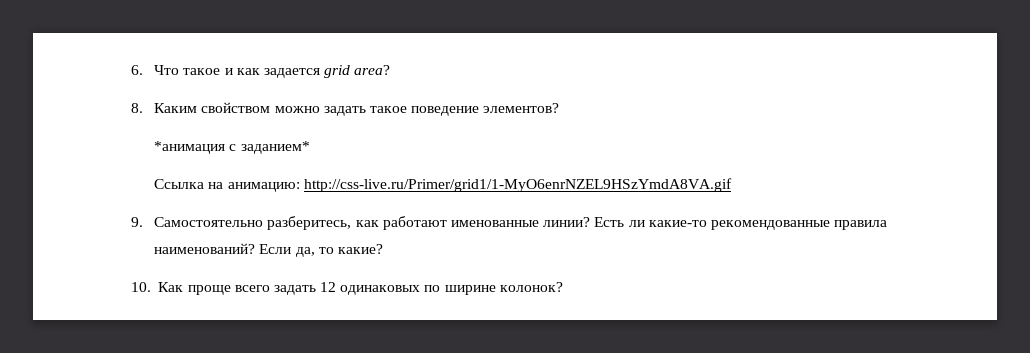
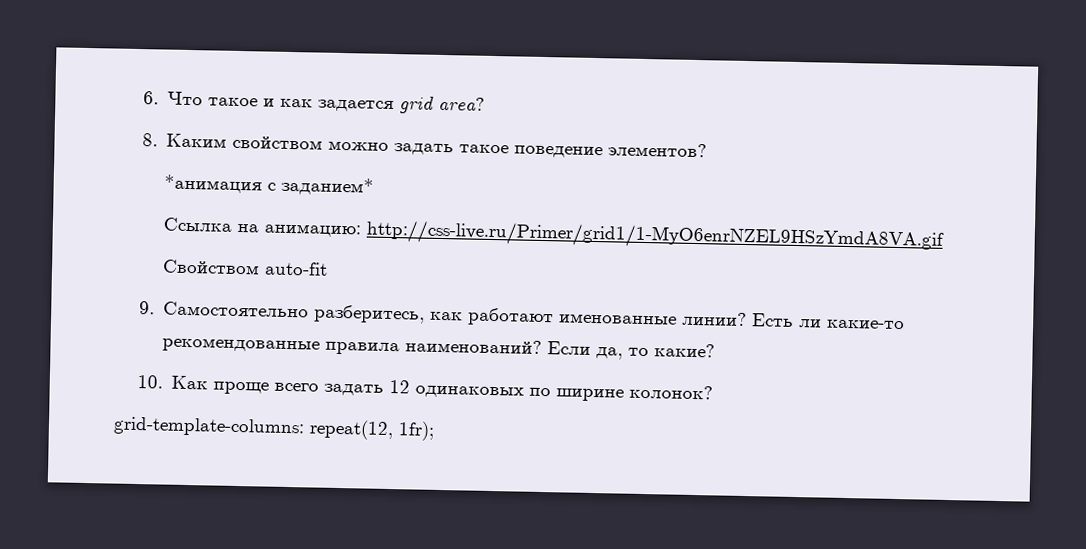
+ Свойством auto-fit
+ grid-template-columns: repeat(12, 1fr);

